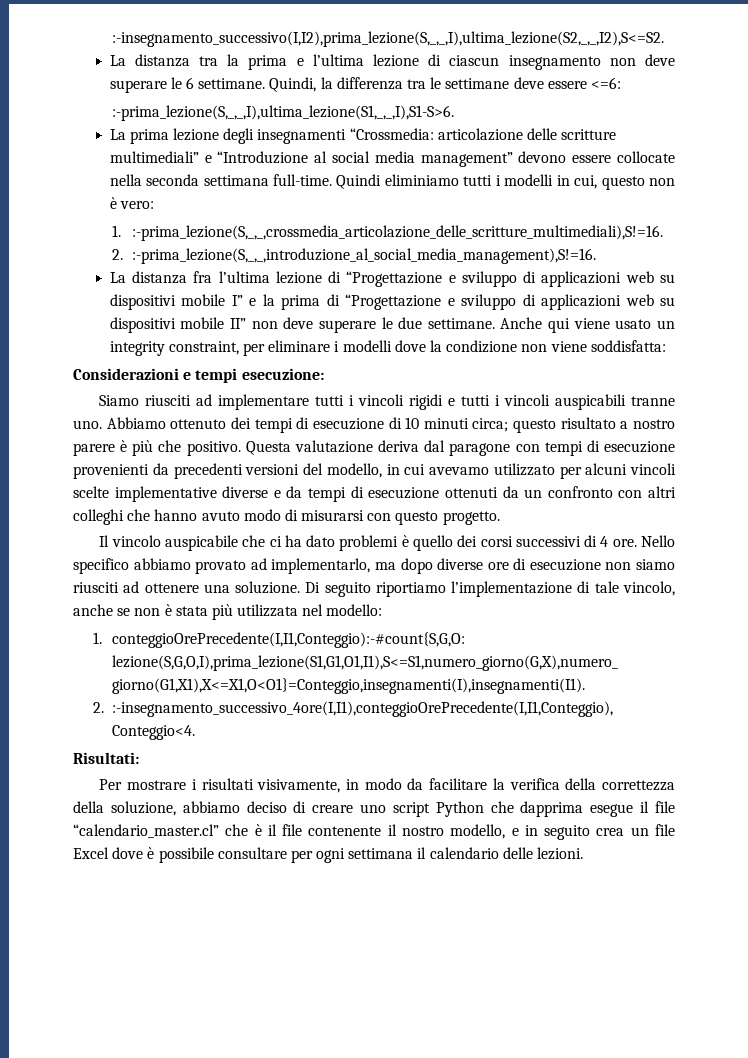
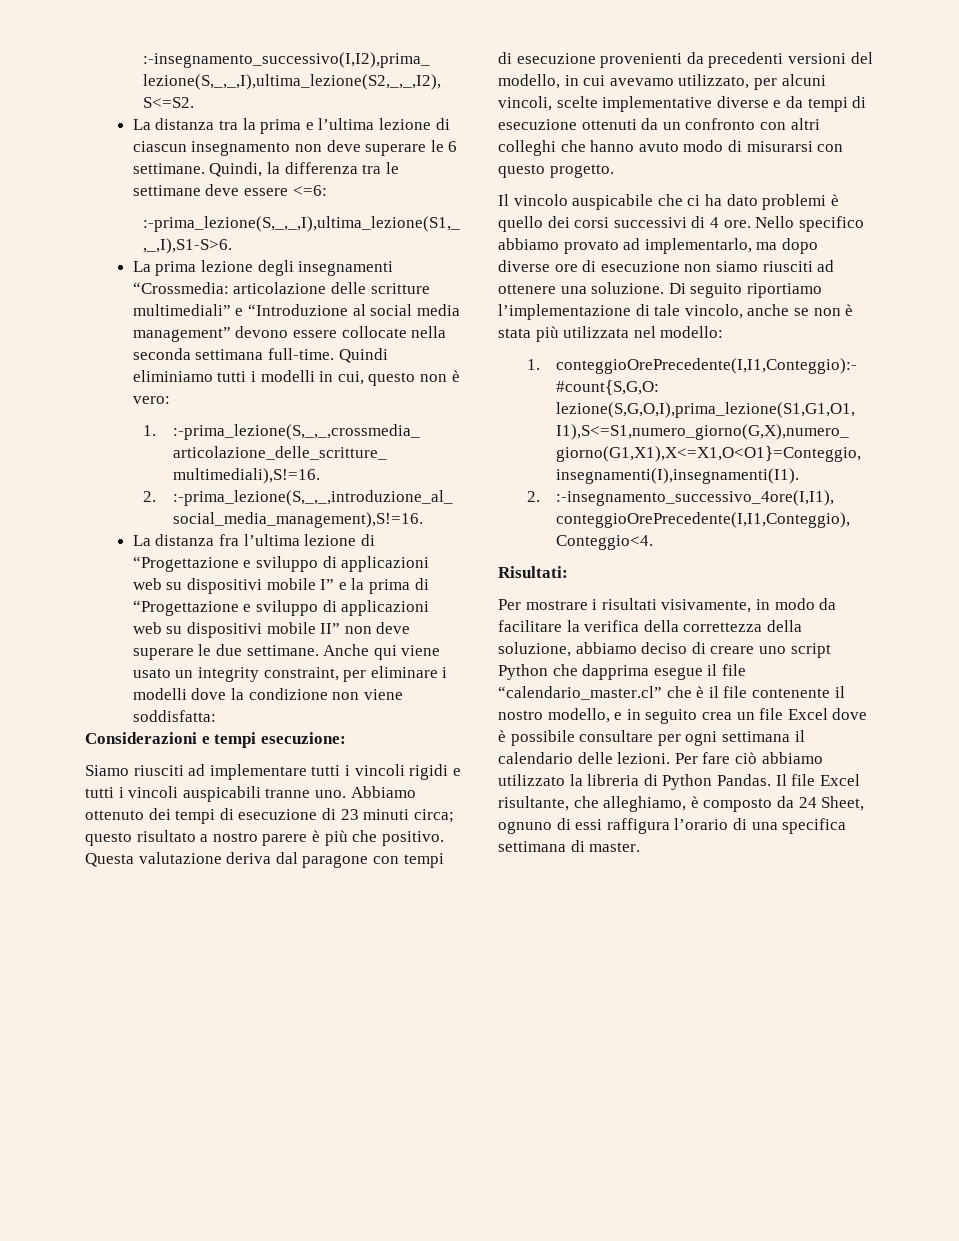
- Abbiamo ottenuto dei tempi di esecuzione di 10 minuti circa; questo risultato a nostro parere è più che positivo.
+ Abbiamo ottenuto dei tempi di esecuzione di 23 minuti circa; questo risultato a nostro parere è più che positivo.
- Questa valutazione deriva dal paragone con tempi di esecuzione provenienti da precedenti versioni del modello, in cui avevamo utilizzato per alcuni vincoli scelte implementative diverse e da tempi di esecuzione ottenuti da un confronto con altri colleghi che hanno avuto modo di misurarsi con questo progetto.
+ Questa valutazione deriva dal paragone con tempi di esecuzione provenienti da precedenti versioni del modello, in cui avevamo utilizzato, per alcuni vincoli, scelte implementative diverse e da tempi di esecuzione ottenuti da un confronto con altri colleghi che hanno avuto modo di misurarsi con questo progetto.
+ Per fare ciò abbiamo utilizzato la libreria di Python Pandas. Il file Excel risultante, che alleghiamo, è composto da 24 Sheet, ognuno di essi raffigura l’orario di una specifica settimana di master.

